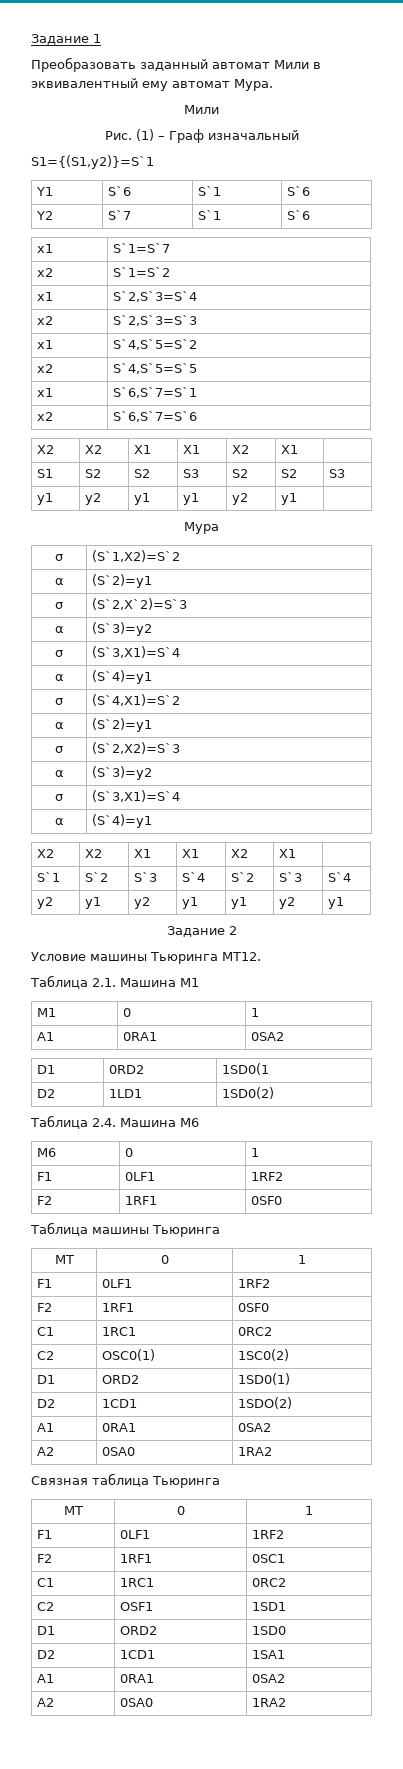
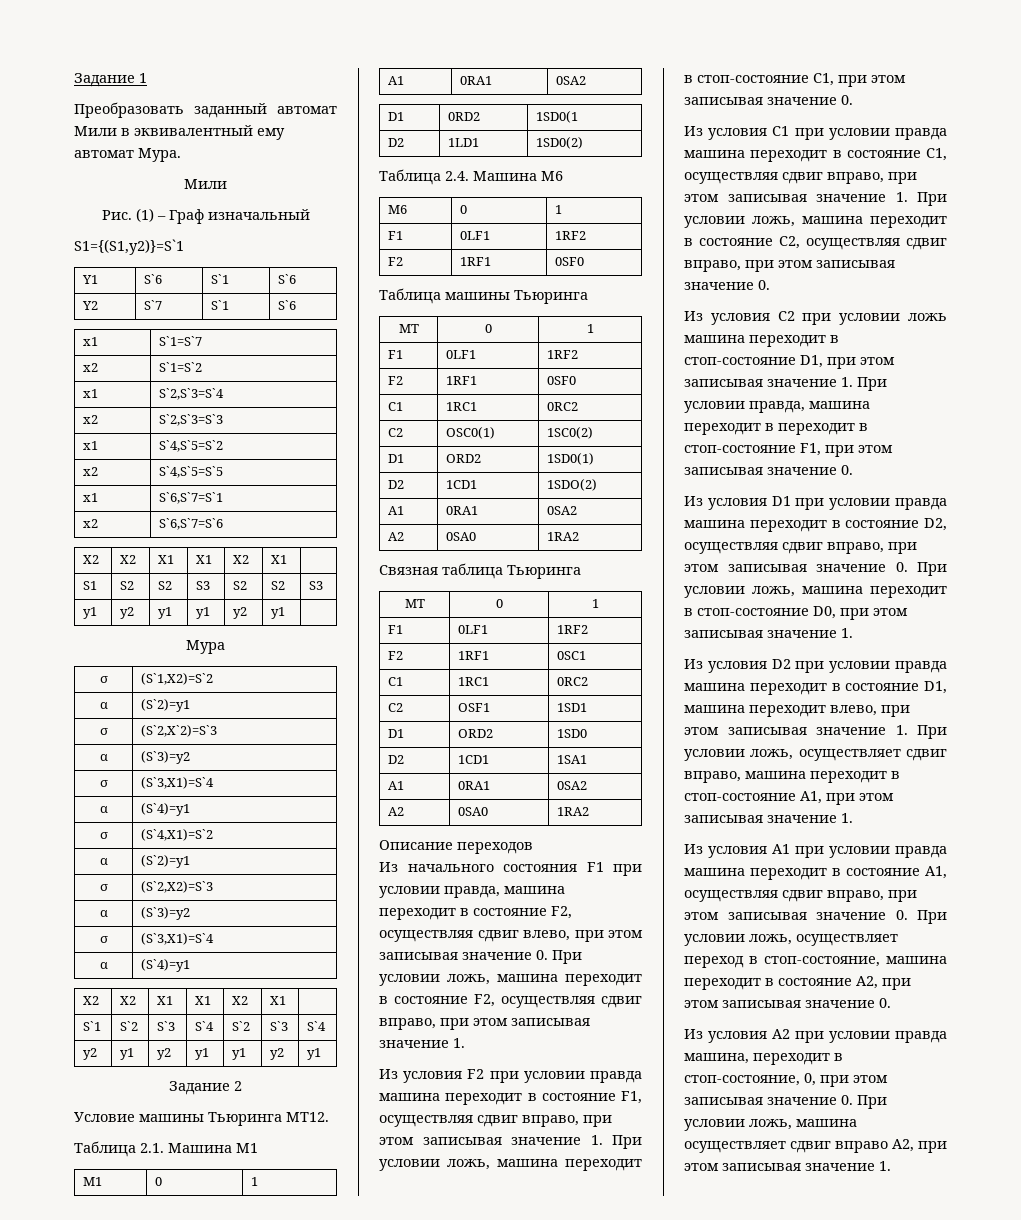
+ Описание переходов
+ Из начального состояния F1 при условии правда, машина переходит в состояние F2, осуществляя сдвиг влево, при этом записывая значение 0. При условии ложь, машина переходит в состояние F2, осуществляя сдвиг вправо, при этом записывая значение 1.
+ Из условия F2 при условии правда машина переходит в состояние F1, осуществляя сдвиг вправо, при этом записывая значение 1. При условии ложь, машина переходит в стоп-состояние C1, при этом записывая значение 0.
+ Из условия C1 при условии правда машина переходит в состояние C1, осуществляя сдвиг вправо, при этом записывая значение 1. При условии ложь, машина переходит в состояние C2, осуществляя сдвиг вправо, при этом записывая значение 0.
+ Из условия С2 при условии ложь машина переходит в стоп-состояние D1, при этом записывая значение 1. При условии правда, машина переходит в переходит в стоп-состояние F1, при этом записывая значение 0.
+ Из условия D1 при условии правда машина переходит в состояние D2, осуществляя сдвиг вправо, при этом записывая значение 0. При условии ложь, машина переходит в стоп-состояние D0, при этом записывая значение 1.
+ Из условия D2 при условии правда машина переходит в состояние D1, машина переходит влево, при этом записывая значение 1. При условии ложь, осуществляет сдвиг вправо, машина переходит в стоп-состояние A1, при этом записывая значение 1.
+ Из условия A1 при условии правда машина переходит в состояние A1, осуществляя сдвиг вправо, при этом записывая значение 0. При условии ложь, осуществляет переход в стоп-состояние, машина переходит в состояние A2, при этом записывая значение 0.
+ Из условия A2 при условии правда машина, переходит в стоп-состояние, 0, при этом записывая значение 0. При условии ложь, машина осуществляет сдвиг вправо А2, при этом записывая значение 1.

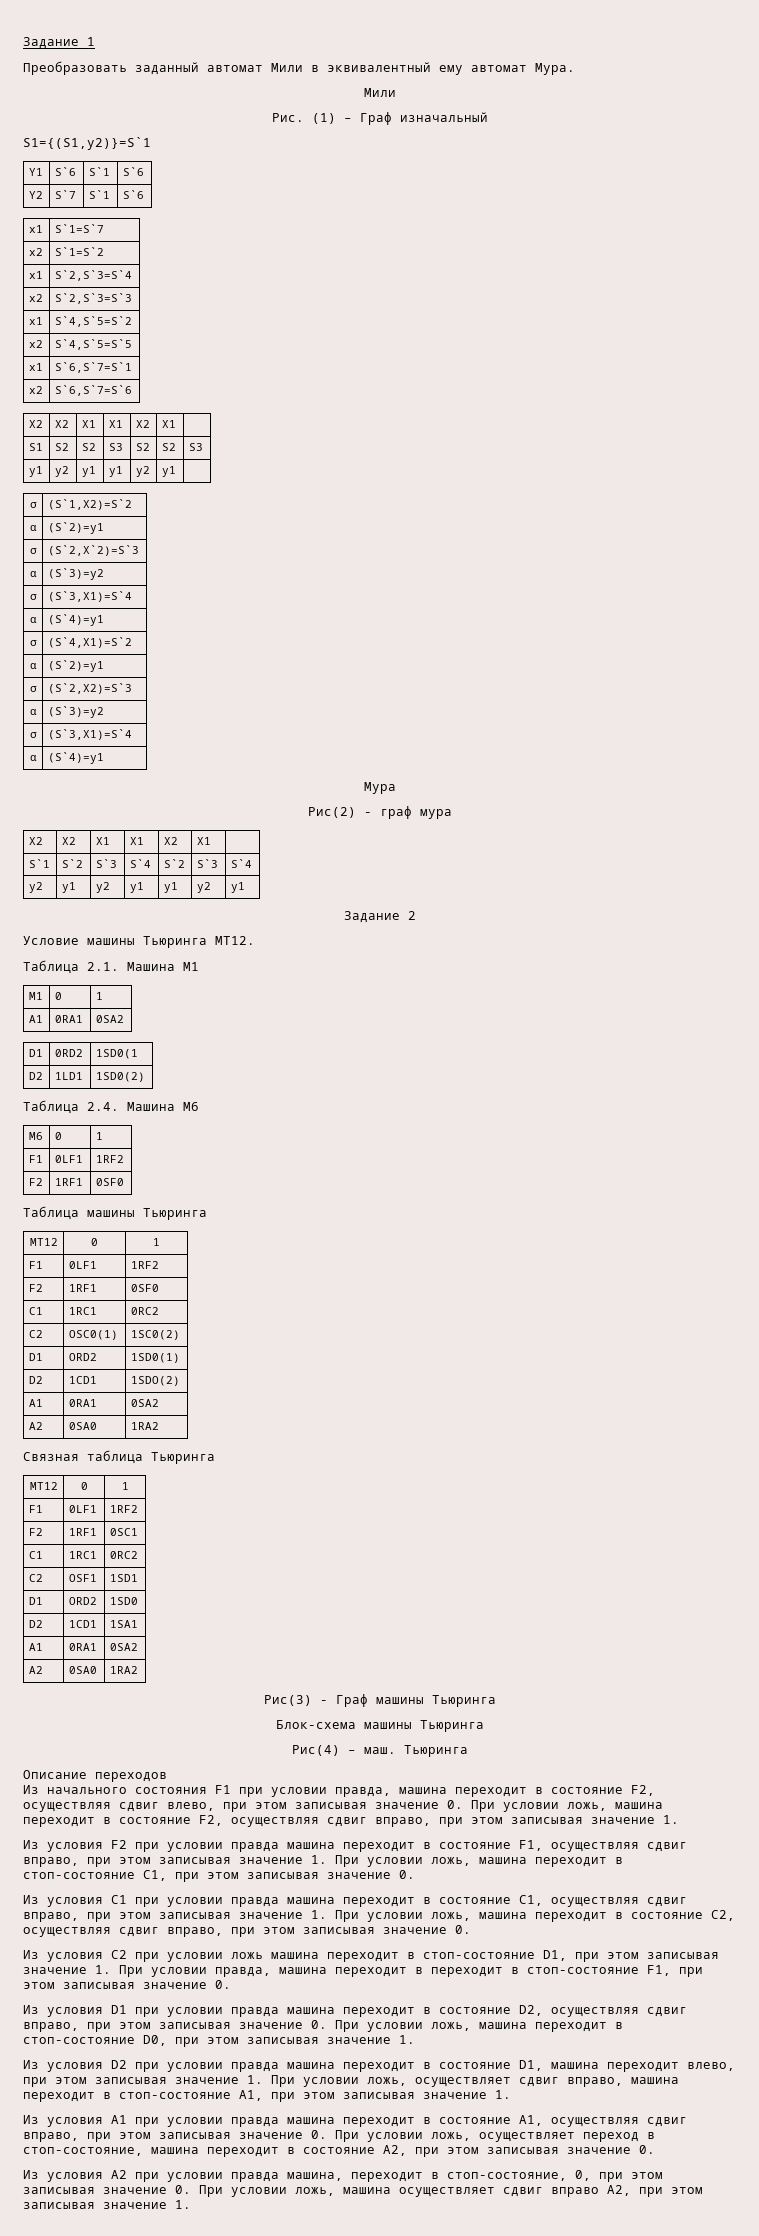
- Мура
+ Мура
+ Рис(2) - граф мура
  Таблица машины Тьюринга
- MT | 0 | 1
+ MT12 | 0 | 1
  Связная таблица Тьюринга
- MT | 0 | 1
+ MT12 | 0 | 1
+ Рис(3) - Граф машины Тьюринга
+ Блок-схема машины Тьюринга
+ Рис(4) – маш. Тьюринга

